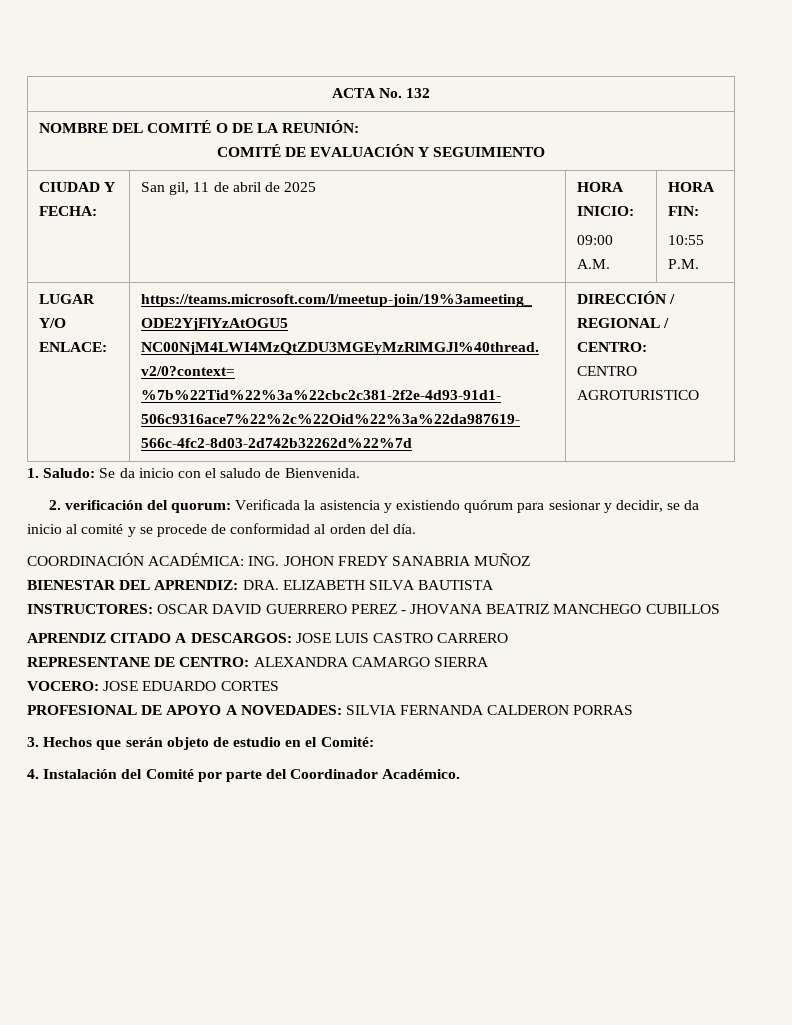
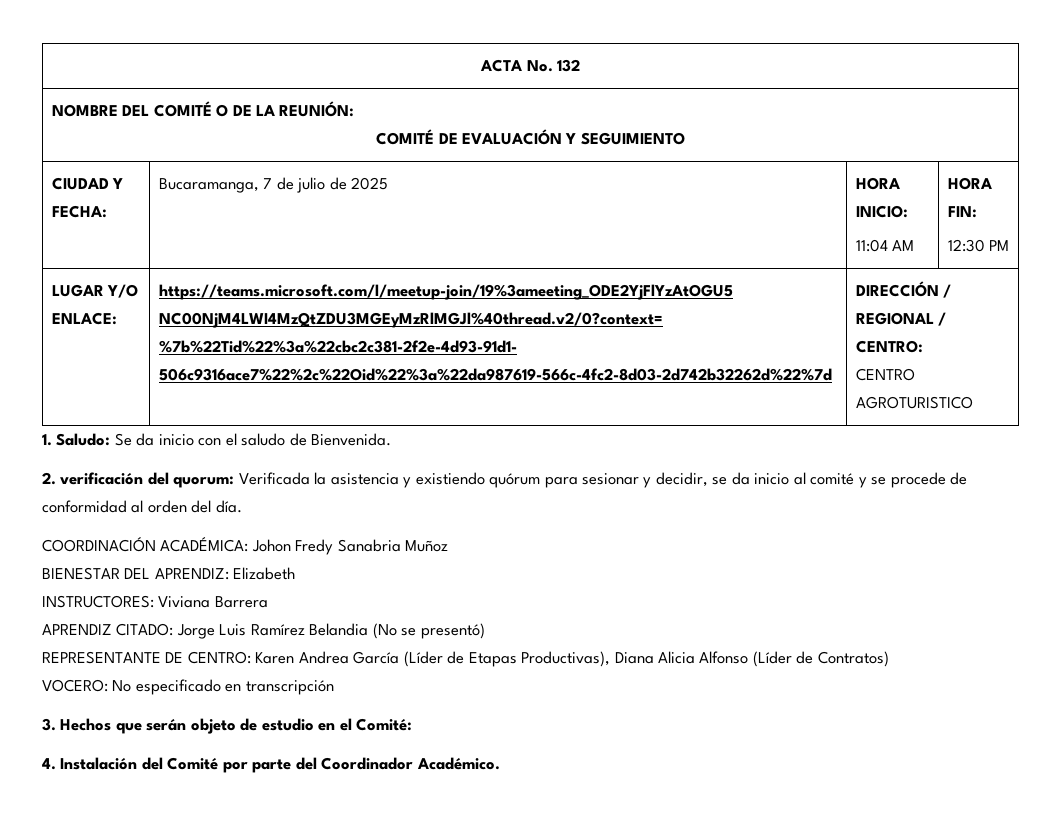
- CIUDAD Y FECHA: | San gil, 11 de abril de 2025 | HORA INICIO:
- 09:00 A.M. | HORA FIN:
- 10:55 P.M.
+ CIUDAD Y FECHA: | Bucaramanga, 7 de julio de 2025 | HORA INICIO:
+ 11:04 AM | HORA FIN:
+ 12:30 PM
- COORDINACIÓN ACADÉMICA: ING. JOHON FREDY SANABRIA MUÑOZ
- BIENESTAR DEL APRENDIZ: DRA. ELIZABETH SILVA BAUTISTA
- INSTRUCTORES: OSCAR DAVID GUERRERO PEREZ - JHOVANA BEATRIZ MANCHEGO CUBILLOS
- APRENDIZ CITADO A DESCARGOS: JOSE LUIS CASTRO CARRERO
- REPRESENTANE DE CENTRO: ALEXANDRA CAMARGO SIERRA
- VOCERO: JOSE EDUARDO CORTES
- PROFESIONAL DE APOYO A NOVEDADES: SILVIA FERNANDA CALDERON PORRAS
+ COORDINACIÓN ACADÉMICA: Johon Fredy Sanabria Muñoz
+ BIENESTAR DEL APRENDIZ: Elizabeth
+ INSTRUCTORES: Viviana Barrera
+ APRENDIZ CITADO: Jorge Luis Ramírez Belandia (No se presentó)
+ REPRESENTANTE DE CENTRO: Karen Andrea García (Líder de Etapas Productivas), Diana Alicia Alfonso (Líder de Contratos)
+ VOCERO: No especificado en transcripción

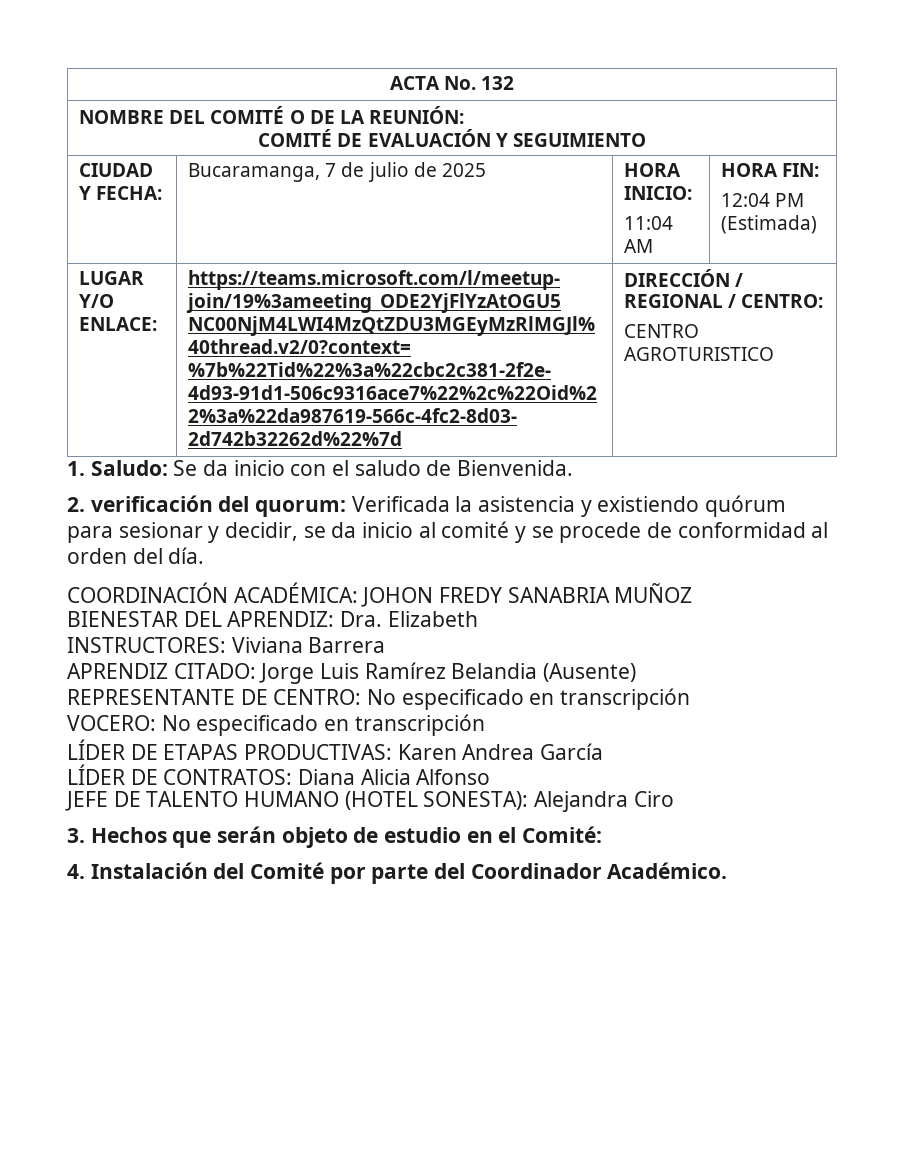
  CIUDAD Y FECHA: | Bucaramanga, 7 de julio de 2025 | HORA INICIO:
  11:04 AM | HORA FIN:
- 12:30 PM
+ 12:04 PM (Estimada)
- COORDINACIÓN ACADÉMICA: Johon Fredy Sanabria Muñoz
+ COORDINACIÓN ACADÉMICA: JOHON FREDY SANABRIA MUÑOZ
- BIENESTAR DEL APRENDIZ: Elizabeth
+ BIENESTAR DEL APRENDIZ: Dra. Elizabeth
- APRENDIZ CITADO: Jorge Luis Ramírez Belandia (No se presentó)
+ APRENDIZ CITADO: Jorge Luis Ramírez Belandia (Ausente)
- REPRESENTANTE DE CENTRO: Karen Andrea García (Líder de Etapas Productivas), Diana Alicia Alfonso (Líder de Contratos)
+ REPRESENTANTE DE CENTRO: No especificado en transcripción
+ LÍDER DE ETAPAS PRODUCTIVAS: Karen Andrea García
+ LÍDER DE CONTRATOS: Diana Alicia Alfonso
+ JEFE DE TALENTO HUMANO (HOTEL SONESTA): Alejandra Ciro

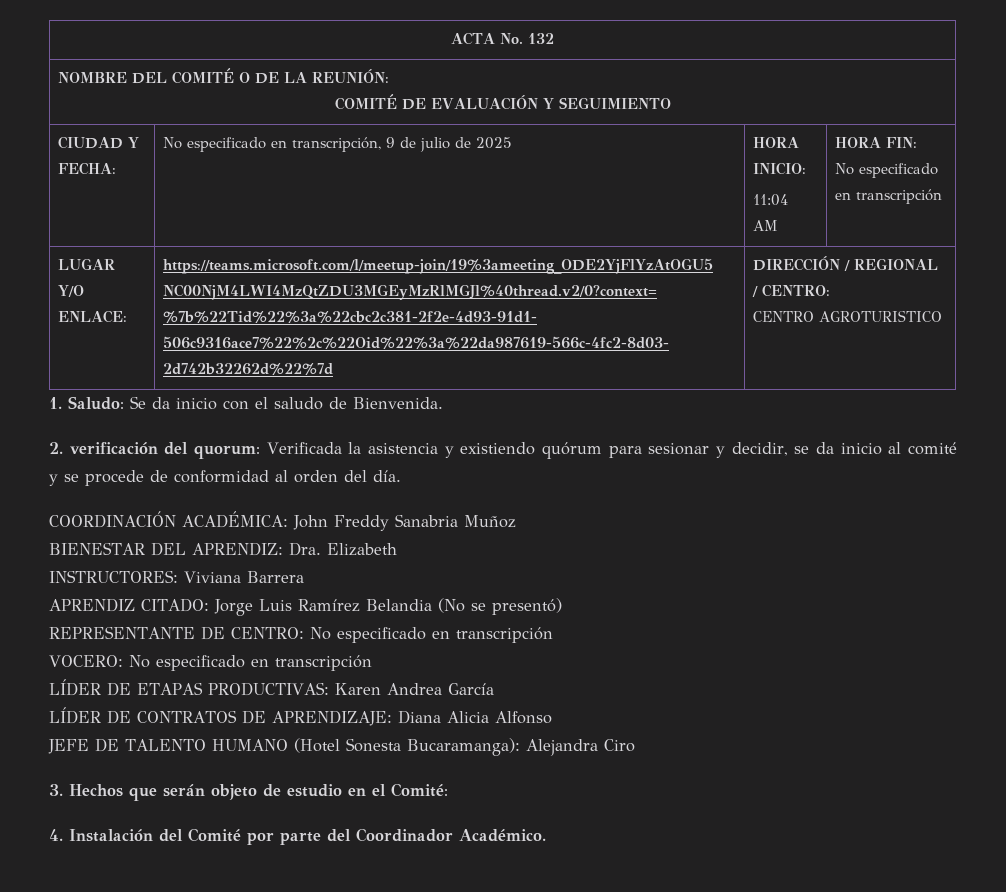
- CIUDAD Y FECHA: | Bucaramanga, 7 de julio de 2025 | HORA INICIO:
+ CIUDAD Y FECHA: | No especificado en transcripción, 9 de julio de 2025 | HORA INICIO:
  11:04 AM | HORA FIN:
- 12:04 PM (Estimada)
+ No especificado en transcripción
- COORDINACIÓN ACADÉMICA: JOHON FREDY SANABRIA MUÑOZ
+ COORDINACIÓN ACADÉMICA: John Freddy Sanabria Muñoz
- APRENDIZ CITADO: Jorge Luis Ramírez Belandia (Ausente)
+ APRENDIZ CITADO: Jorge Luis Ramírez Belandia (No se presentó)
- LÍDER DE CONTRATOS: Diana Alicia Alfonso
+ LÍDER DE CONTRATOS DE APRENDIZAJE: Diana Alicia Alfonso
- JEFE DE TALENTO HUMANO (HOTEL SONESTA): Alejandra Ciro
+ JEFE DE TALENTO HUMANO (Hotel Sonesta Bucaramanga): Alejandra Ciro

